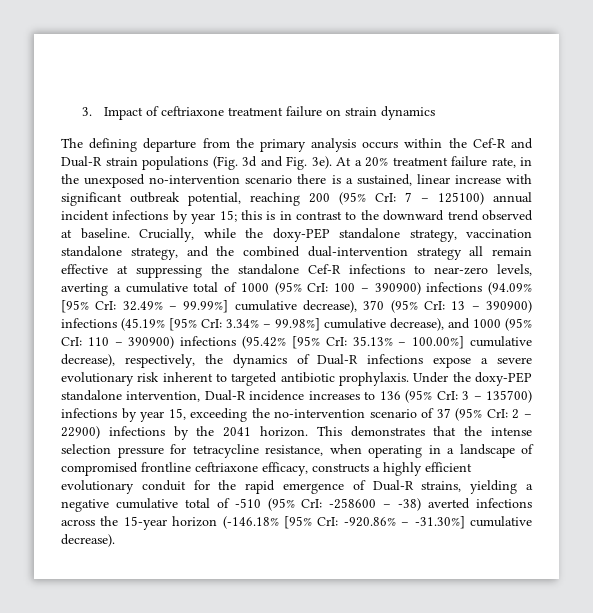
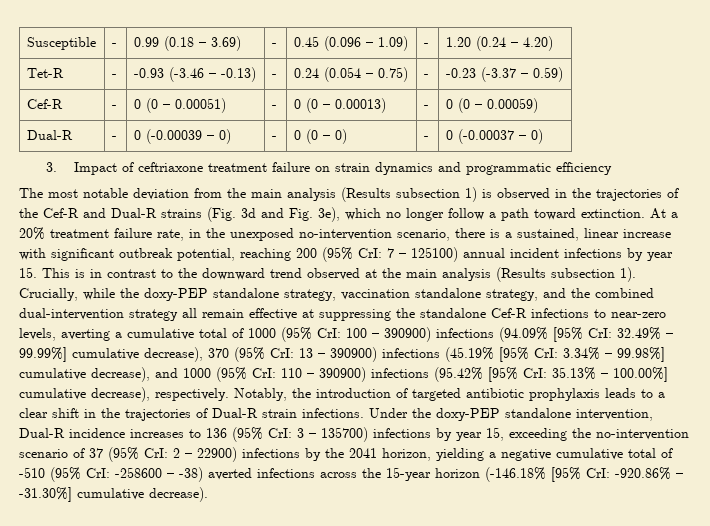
+ Susceptible | - | 0.99 (0.18 – 3.69) | - | 0.45 (0.096 – 1.09) | - | 1.20 (0.24 – 4.20)
+ Tet-R | - | -0.93 (-3.46 – -0.13) | - | 0.24 (0.054 – 0.75) | - | -0.23 (-3.37 – 0.59)
+ Cef-R | - | 0 (0 – 0.00051) | - | 0 (0 – 0.00013) | - | 0 (0 – 0.00059)
+ Dual-R | - | 0 (-0.00039 – 0) | - | 0 (0 – 0) | - | 0 (-0.00037 – 0)
- 3. Impact of ceftriaxone treatment failure on strain dynamics
- The defining departure from the primary analysis occurs within the Cef-R and Dual-R strain populations (Fig. 3d and Fig. 3e).
+ 3. Impact of ceftriaxone treatment failure on strain dynamics and programmatic efficiency
+ The most notable deviation from the main analysis (Results subsection 1) is observed in the trajectories of the Cef-R and Dual-R strains (Fig. 3d and Fig. 3e), which no longer follow a path toward extinction.
- At a 20% treatment failure rate, in the unexposed no-intervention scenario there is a sustained, linear increase with significant outbreak potential, reaching 200 (95% CrI: 7 – 125100) annual incident infections by year 15; this is in contrast to the downward trend observed at baseline.
+ At a 20% treatment failure rate, in the unexposed no-intervention scenario, there is a sustained, linear increase with significant outbreak potential, reaching 200 (95% CrI: 7 – 125100) annual incident infections by year 15. This is in contrast to the downward trend observed at the main analysis (Results subsection 1).
- 35.13% – 100.00%] cumulative decrease), respectively, the dynamics of Dual-R infections expose a severe evolutionary risk inherent to targeted antibiotic prophylaxis.
+ 35.13% – 100.00%] cumulative decrease), respectively. Notably, the introduction of targeted antibiotic prophylaxis leads to a clear shift in the trajectories of Dual-R strain infections.
- Under the doxy-PEP standalone intervention, Dual-R incidence increases to 136 (95% CrI: 3 – 135700) infections by year 15, exceeding the no-intervention scenario of 37 (95% CrI: 2 – 22900) infections by the 2041 horizon. This demonstrates that the intense selection pressure for tetracycline resistance, when operating in a landscape of compromised frontline ceftriaxone efficacy, constructs a highly efficient evolutionary conduit for the rapid emergence of Dual-R strains, yielding a negative cumulative total of -510 (95% CrI: -258600 – -38) averted infections across the 15-year horizon (-146.18% [95% CrI: -920.86% – -31.30%] cumulative decrease).
+ Under the doxy-PEP standalone intervention, Dual-R incidence increases to 136 (95% CrI: 3 – 135700) infections by year 15, exceeding the no-intervention scenario of 37 (95% CrI: 2 – 22900) infections by the 2041 horizon, yielding a negative cumulative total of -510 (95% CrI: -258600 – -38) averted infections across the 15-year horizon (-146.18% [95% CrI: -920.86% – -31.30%] cumulative decrease).

